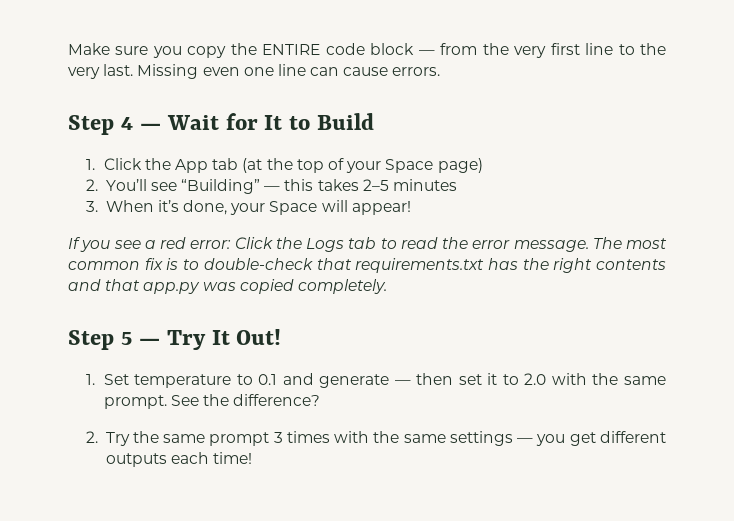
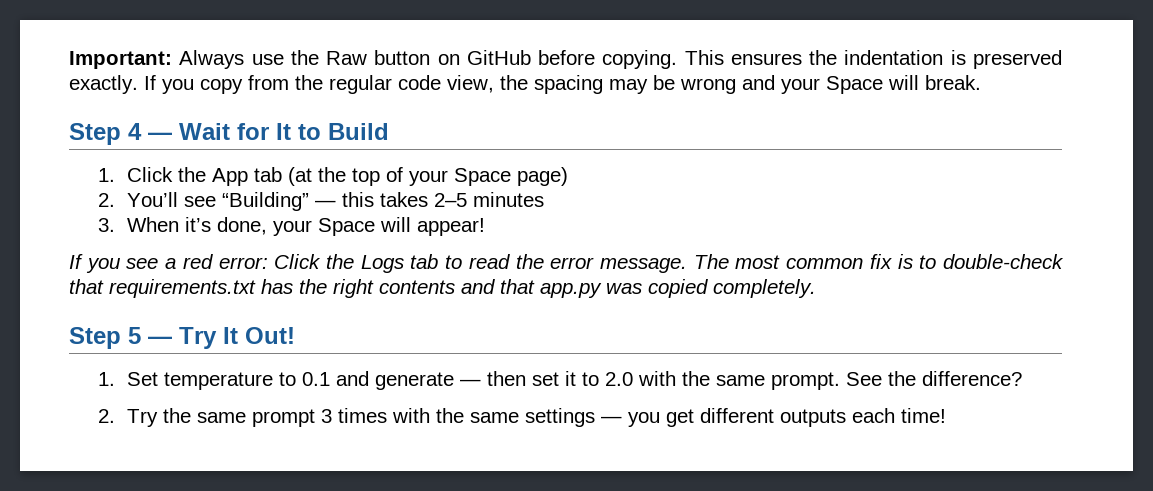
- Make sure you copy the ENTIRE code block — from the very first line to the very last. Missing even one line can cause errors.
+ Important: Always use the Raw button on GitHub before copying. This ensures the indentation is preserved exactly. If you copy from the regular code view, the spacing may be wrong and your Space will break.

